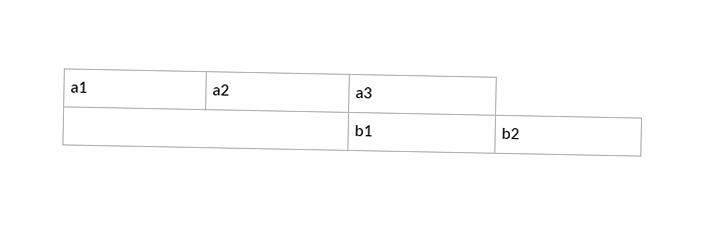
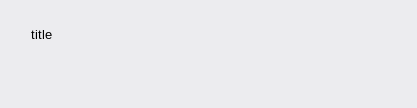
- a1 | a2 | a3
- | b1 | b2
+ title

